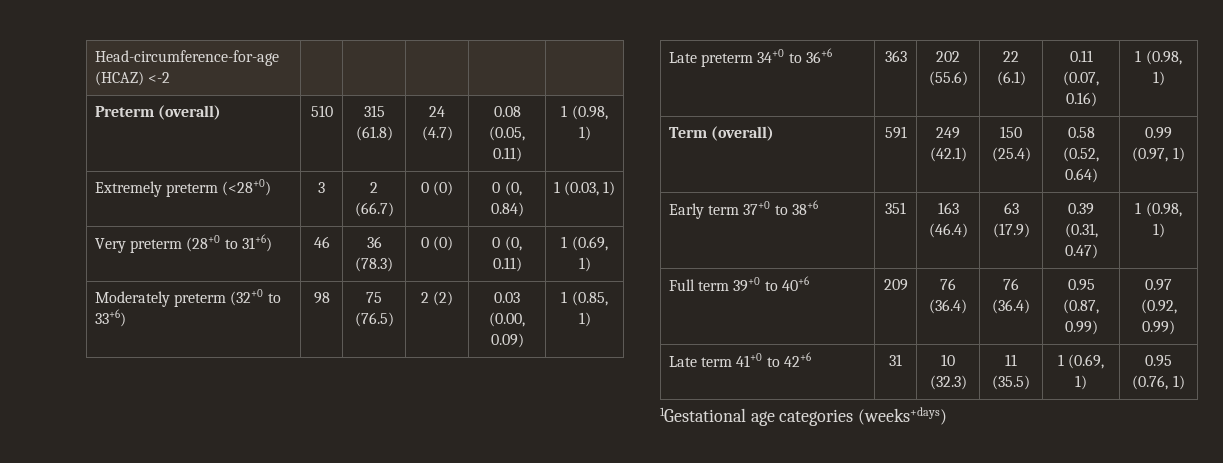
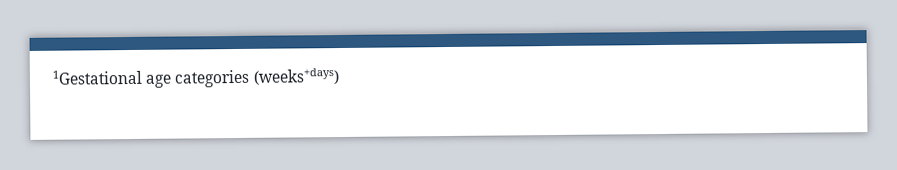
- Head-circumference-for-age (HCAZ) <-2 | | | | |
- Preterm (overall) | 510 | 315 (61.8) | 24 (4.7) | 0.08 (0.05, 0.11) | 1 (0.98, 1)
- Extremely preterm (<28+0) | 3 | 2 (66.7) | 0 (0) | 0 (0, 0.84) | 1 (0.03, 1)
- Very preterm (28+0 to 31+6) | 46 | 36 (78.3) | 0 (0) | 0 (0, 0.11) | 1 (0.69, 1)
- Moderately preterm (32+0 to 33+6) | 98 | 75 (76.5) | 2 (2) | 0.03 (0.00, 0.09) | 1 (0.85, 1)
- Late preterm 34+0 to 36+6 | 363 | 202 (55.6) | 22 (6.1) | 0.11 (0.07, 0.16) | 1 (0.98, 1)
- Term (overall) | 591 | 249 (42.1) | 150 (25.4) | 0.58 (0.52, 0.64) | 0.99 (0.97, 1)
- Early term 37+0 to 38+6 | 351 | 163 (46.4) | 63 (17.9) | 0.39 (0.31, 0.47) | 1 (0.98, 1)
- Full term 39+0 to 40+6 | 209 | 76 (36.4) | 76 (36.4) | 0.95 (0.87, 0.99) | 0.97 (0.92, 0.99)
- Late term 41+0 to 42+6 | 31 | 10 (32.3) | 11 (35.5) | 1 (0.69, 1) | 0.95 (0.76, 1)

